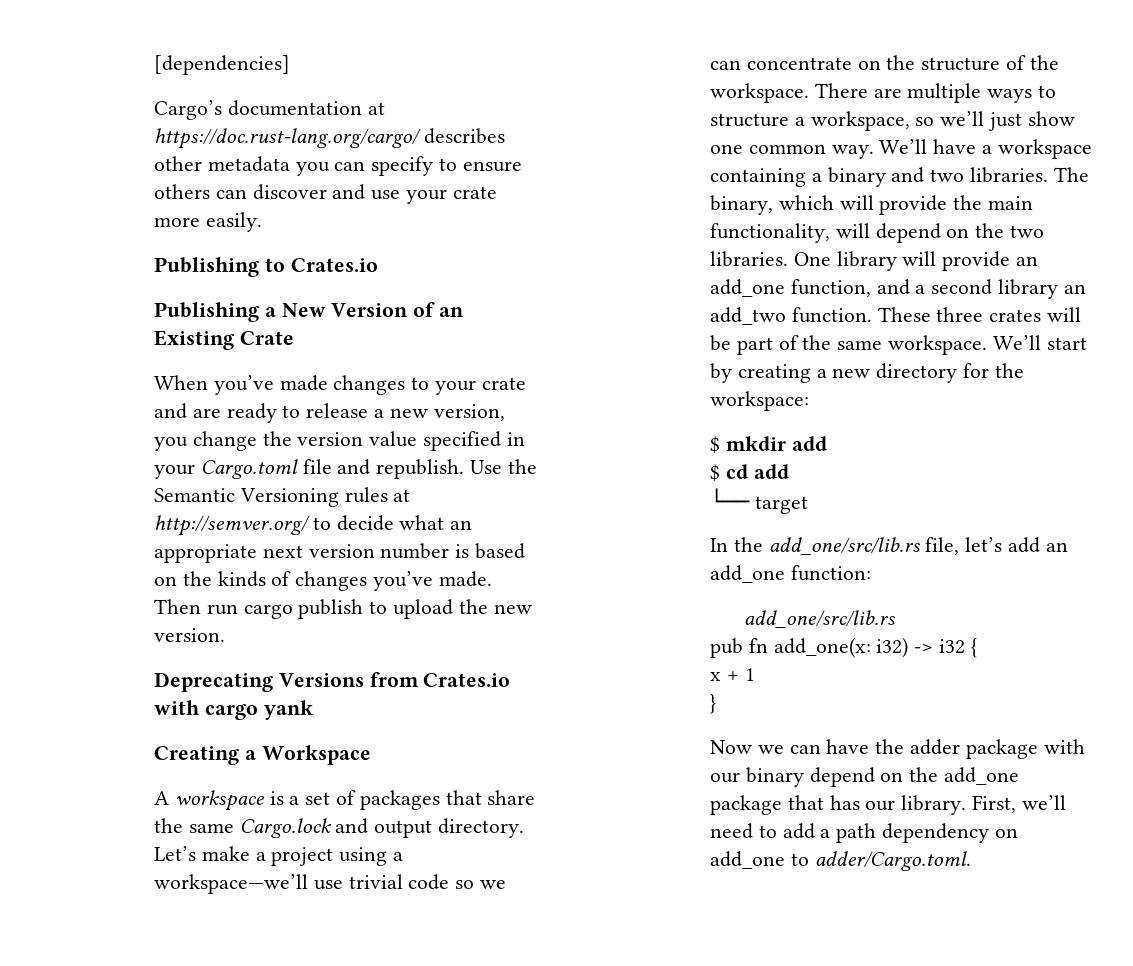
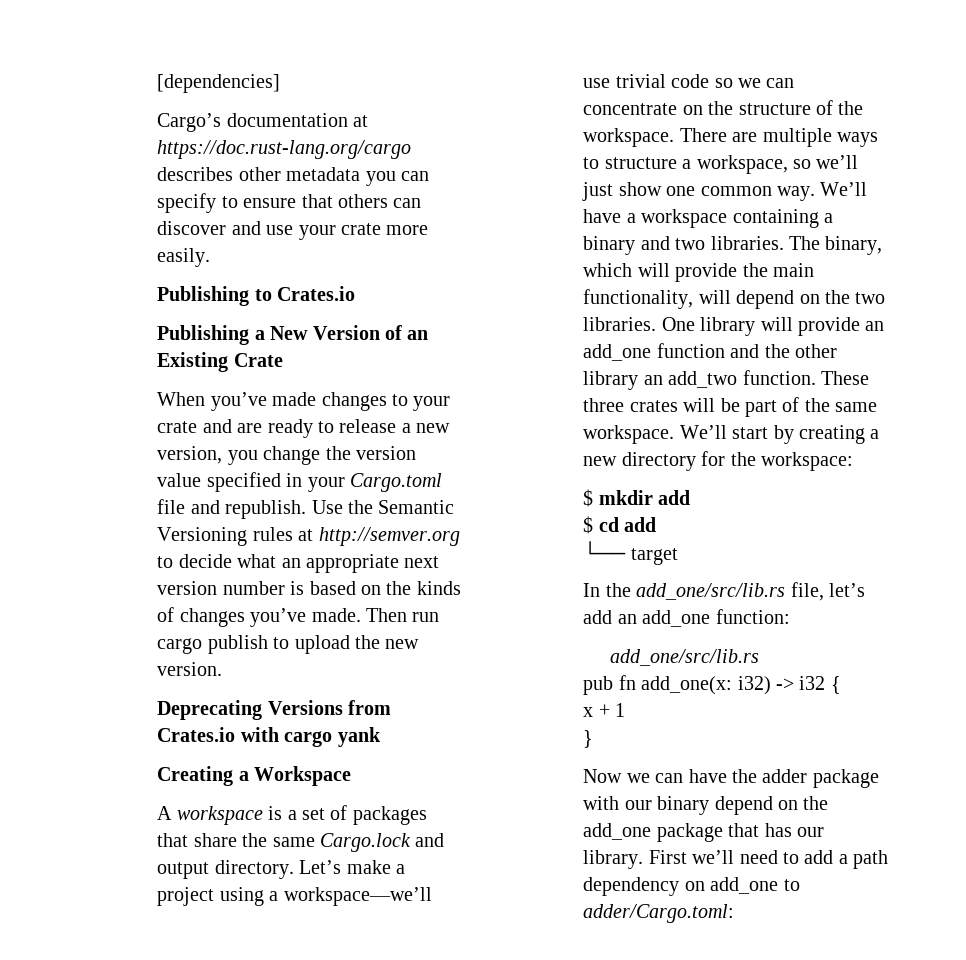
- Cargo’s documentation at https://doc.rust-lang.org/cargo/ describes other metadata you can specify to ensure others can discover and use your crate more easily.
+ Cargo’s documentation at https://doc.rust-lang.org/cargo describes other metadata you can specify to ensure that others can discover and use your crate more easily.
- Use the Semantic Versioning rules at http://semver.org/ to decide what an appropriate next version number is based on the kinds of changes you’ve made.
+ Use the Semantic Versioning rules at http://semver.org to decide what an appropriate next version number is based on the kinds of changes you’ve made.
- One library will provide an add_one function, and a second library an add_two function.
+ One library will provide an add_one function and the other library an add_two function.
- First, we’ll need to add a path dependency on add_one to adder/Cargo.toml.
+ First we’ll need to add a path dependency on add_one to adder/Cargo.toml:

